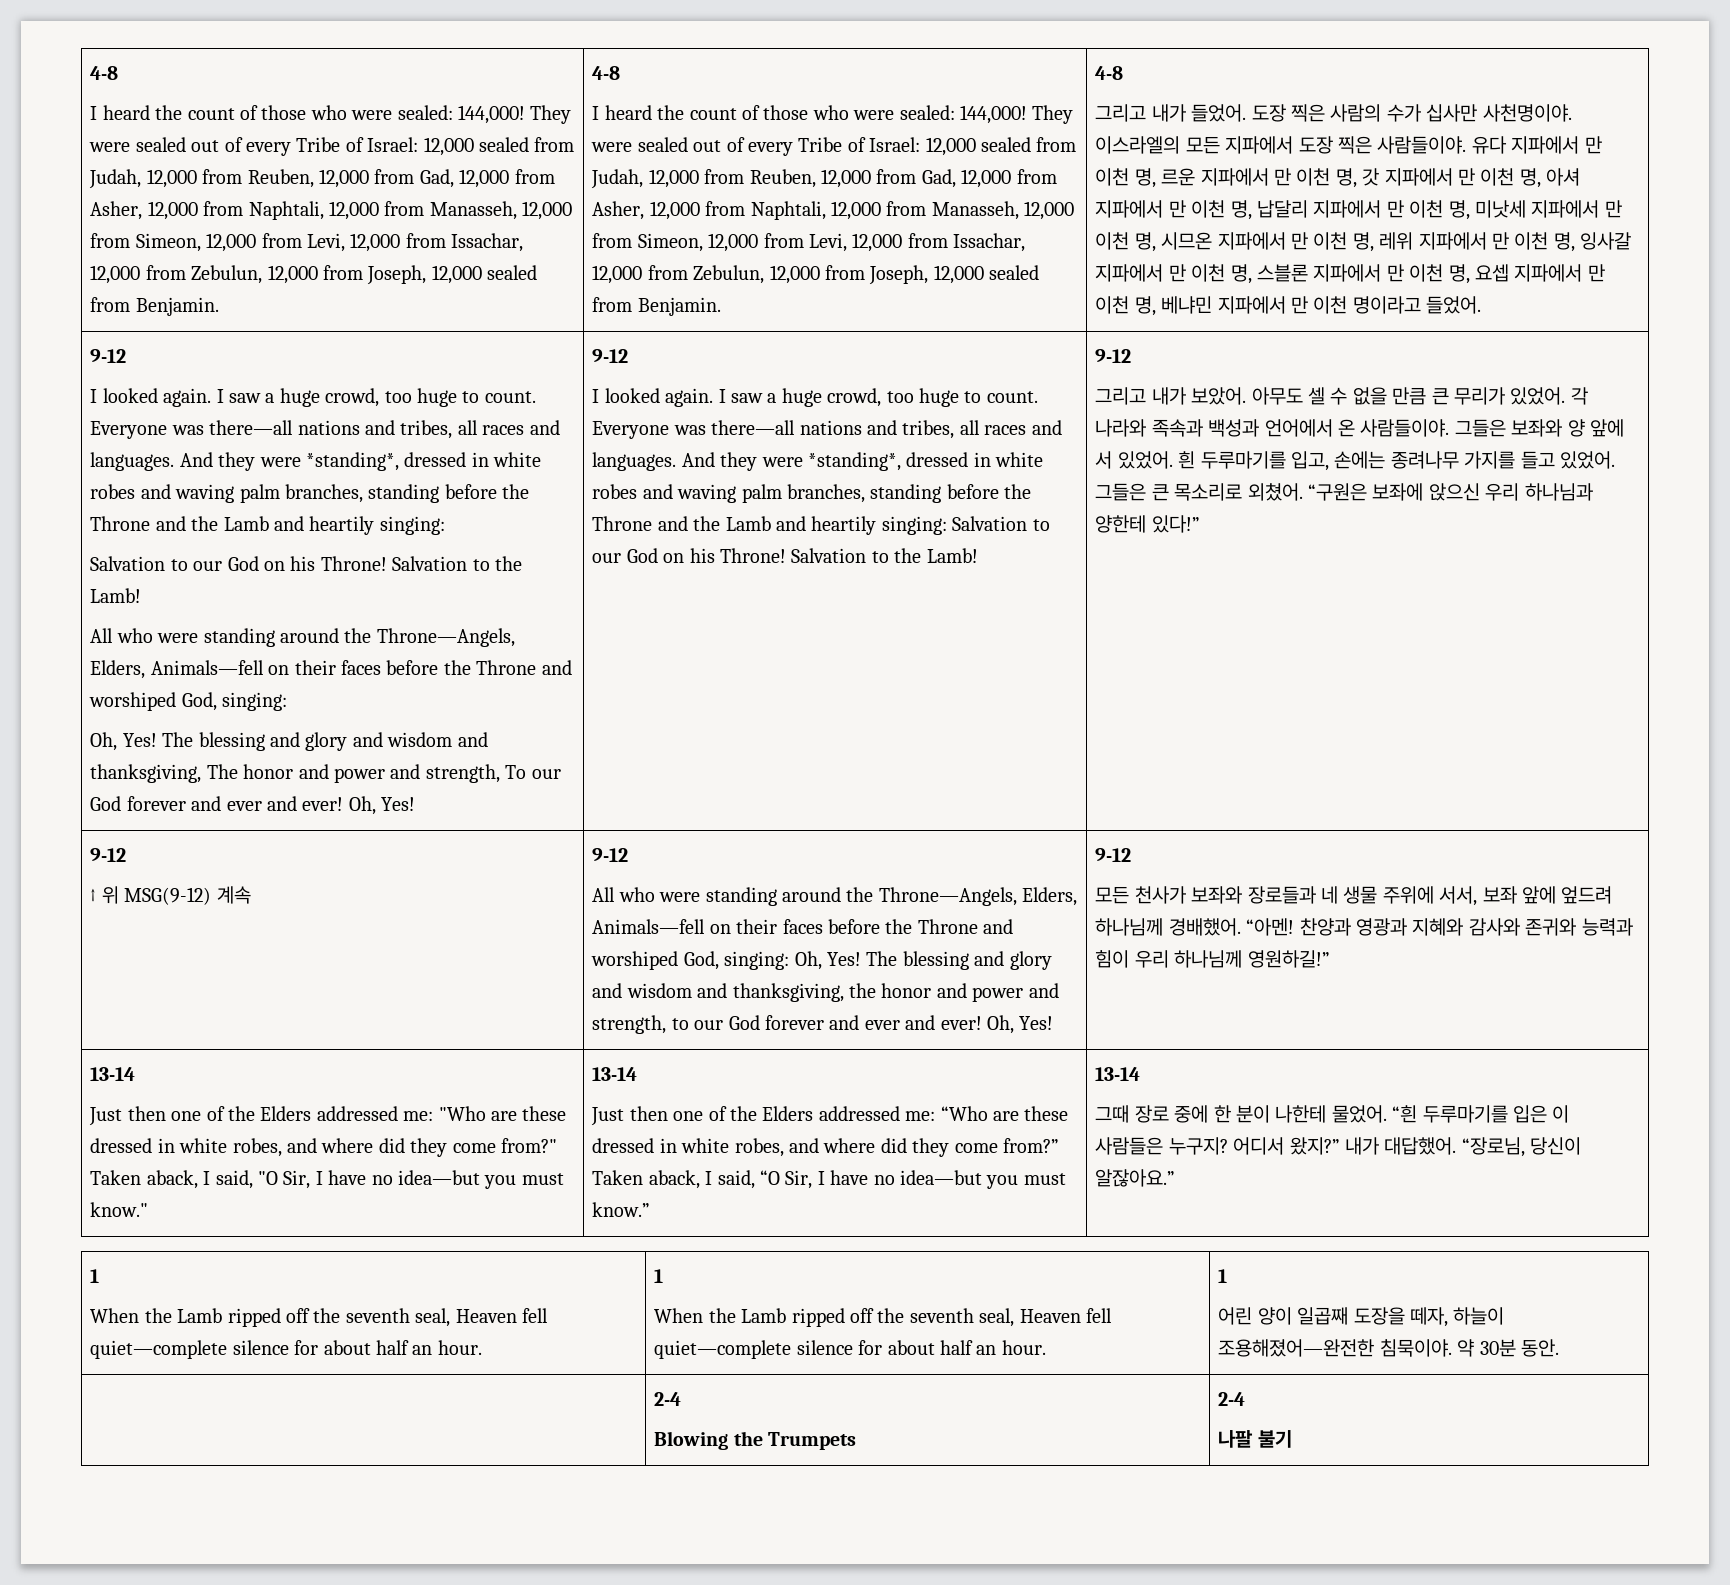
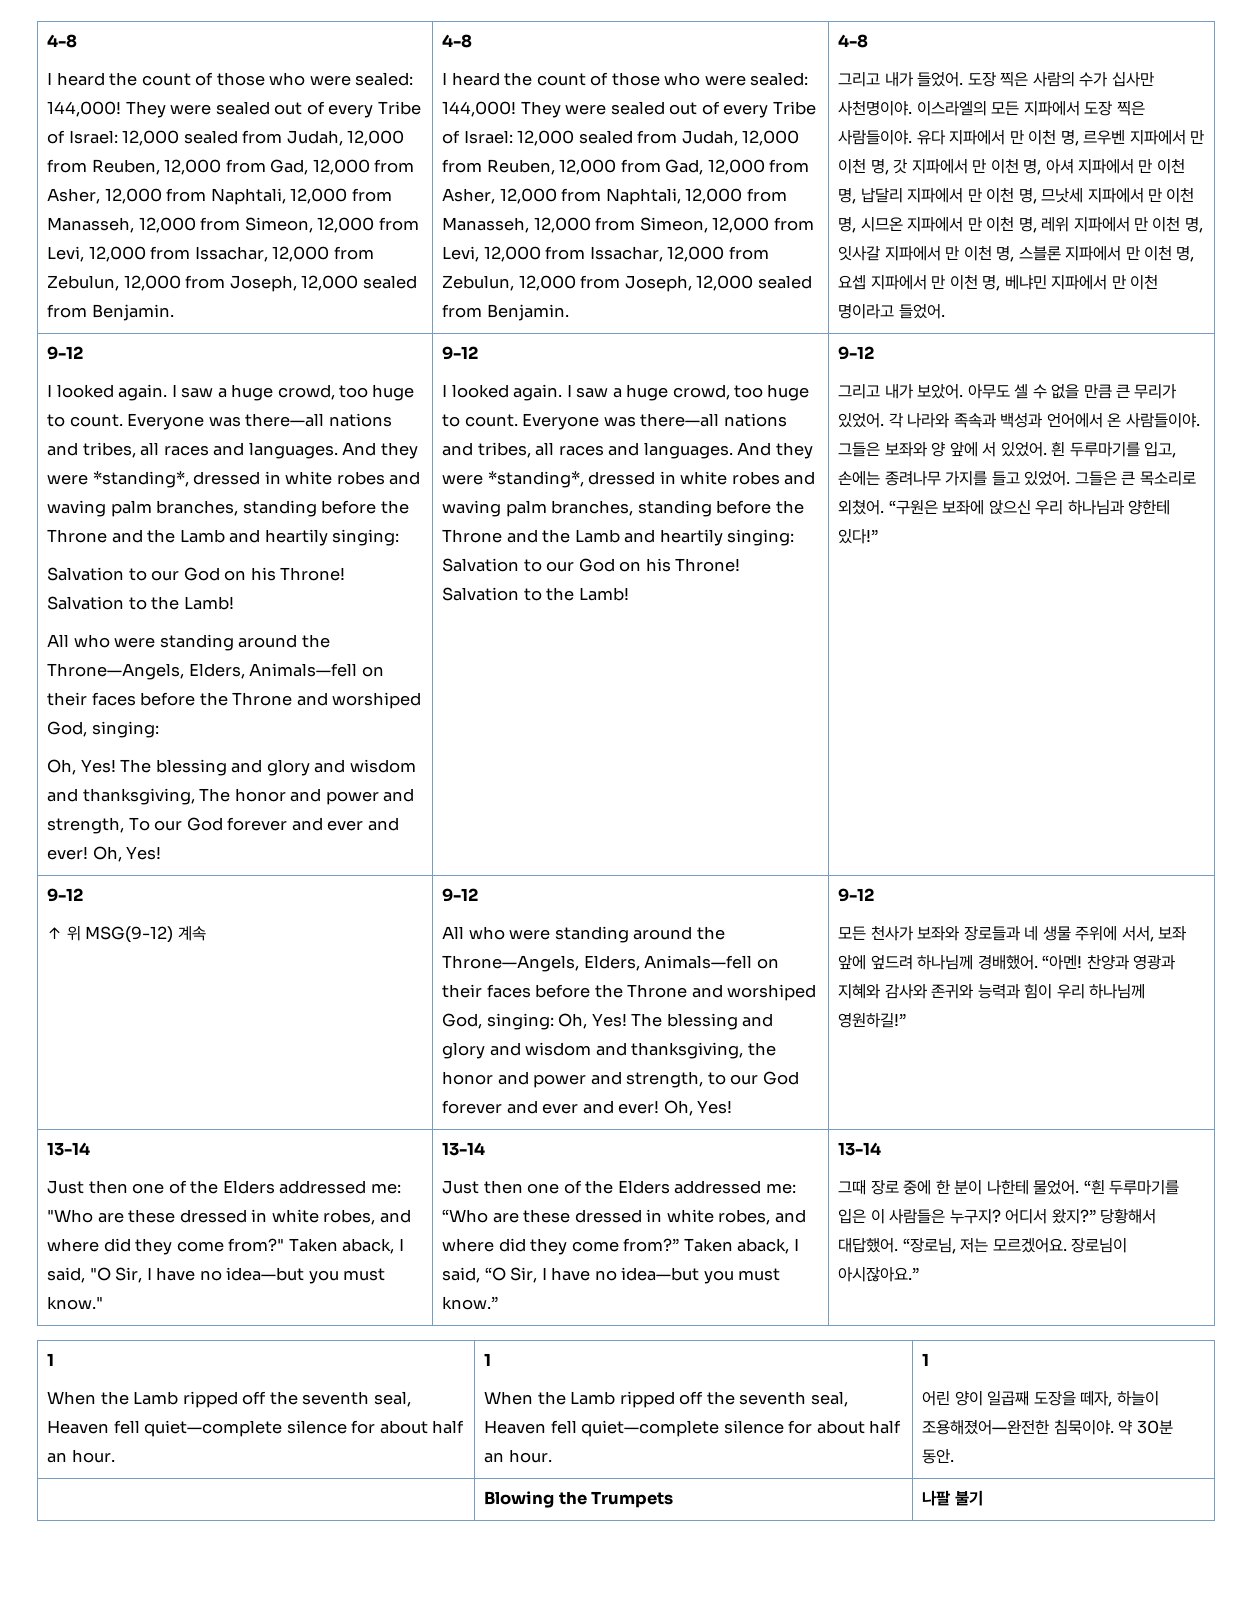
- 유다 지파에서 만 이천 명, 르운 지파에서 만 이천 명, 갓 지파에서 만 이천 명, 아셔 지파에서 만 이천 명, 납달리 지파에서 만 이천 명, 미낫세 지파에서 만 이천 명, 시므온 지파에서 만 이천 명, 레위 지파에서 만 이천 명, 잉사갈 지파에서 만 이천 명, 스블론 지파에서 만 이천 명, 요셉 지파에서 만 이천 명, 베냐민 지파에서 만 이천 명이라고 들었어.
+ 유다 지파에서 만 이천 명, 르우벤 지파에서 만 이천 명, 갓 지파에서 만 이천 명, 아셔 지파에서 만 이천 명, 납달리 지파에서 만 이천 명, 므낫세 지파에서 만 이천 명, 시므온 지파에서 만 이천 명, 레위 지파에서 만 이천 명, 잇사갈 지파에서 만 이천 명, 스블론 지파에서 만 이천 명, 요셉 지파에서 만 이천 명, 베냐민 지파에서 만 이천 명이라고 들었어.
- 내가 대답했어.
+ 당황해서 대답했어.
- “장로님, 당신이 알잖아요.”
+ “장로님, 저는 모르겠어요. 장로님이 아시잖아요.”
  약 30분 동안.
- | 2-4
- Blowing the Trumpets | 2-4
- 나팔 불기
+ | Blowing the Trumpets | 나팔 불기

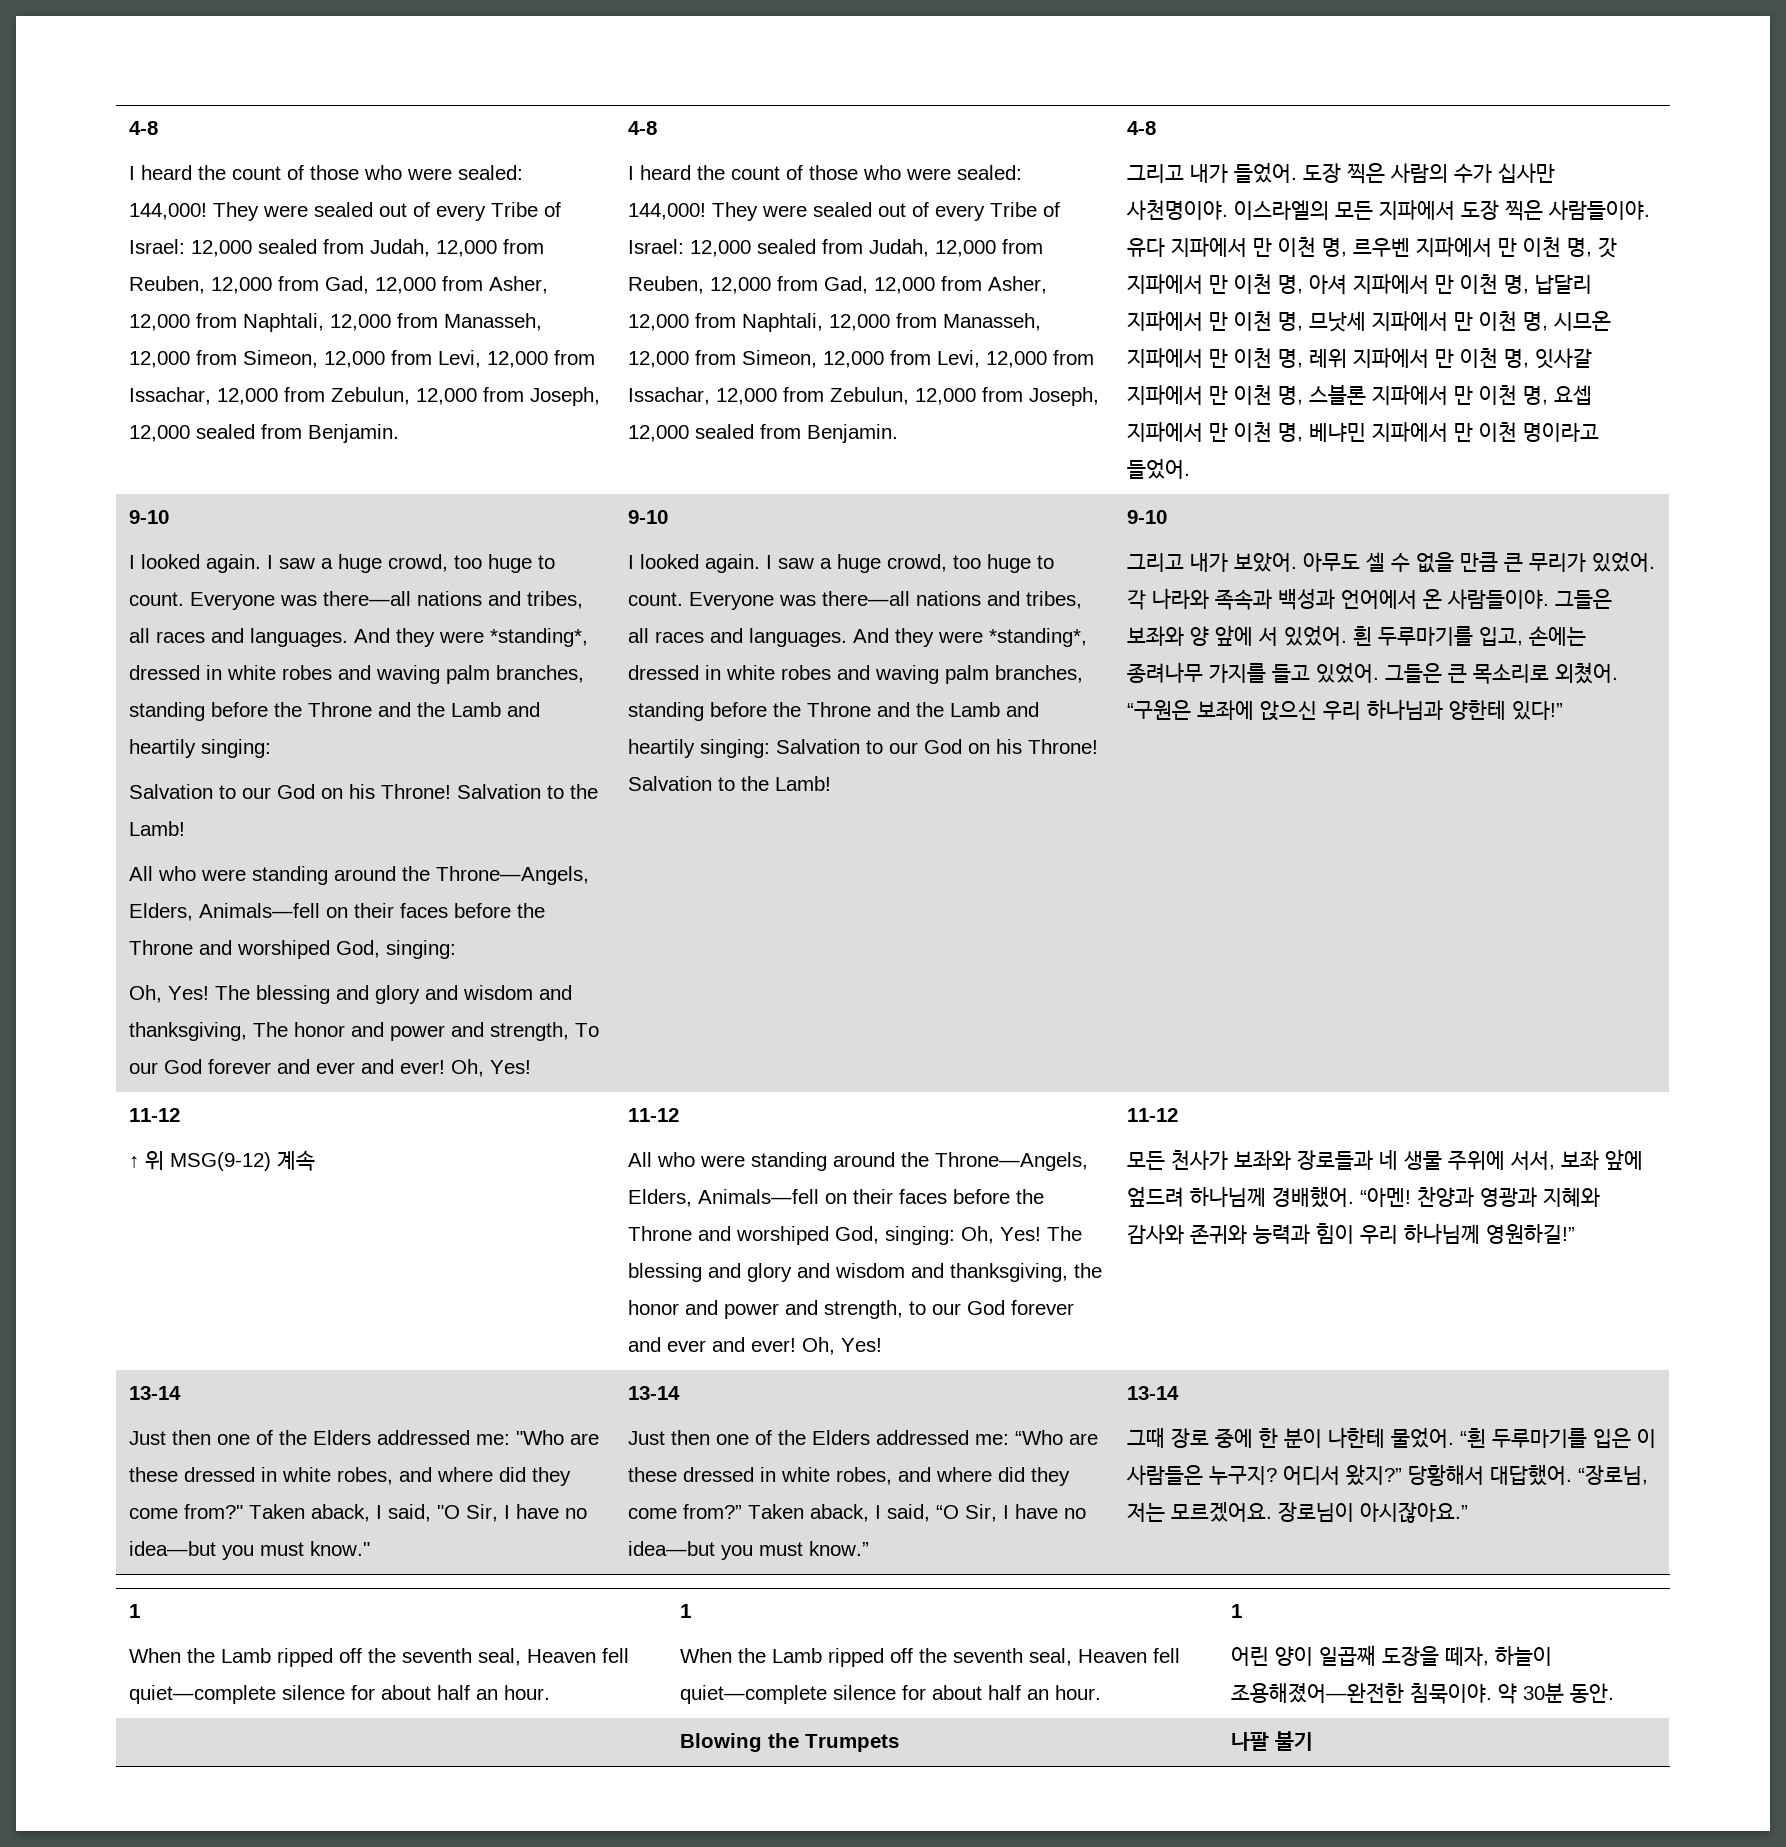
  유다 지파에서 만 이천 명, 르우벤 지파에서 만 이천 명, 갓 지파에서 만 이천 명, 아셔 지파에서 만 이천 명, 납달리 지파에서 만 이천 명, 므낫세 지파에서 만 이천 명, 시므온 지파에서 만 이천 명, 레위 지파에서 만 이천 명, 잇사갈 지파에서 만 이천 명, 스블론 지파에서 만 이천 명, 요셉 지파에서 만 이천 명, 베냐민 지파에서 만 이천 명이라고 들었어.
- 9-12
+ 9-10
- The blessing and glory and wisdom and thanksgiving, The honor and power and strength, To our God forever and ever and ever! Oh, Yes! | 9-12
+ The blessing and glory and wisdom and thanksgiving, The honor and power and strength, To our God forever and ever and ever! Oh, Yes! | 9-10
- Salvation to the Lamb! | 9-12
+ Salvation to the Lamb! | 9-10
  “구원은 보좌에 앉으신 우리 하나님과 양한테 있다!”
- 9-12
+ 11-12
- ↑ 위 MSG(9-12) 계속 | 9-12
+ ↑ 위 MSG(9-12) 계속 | 11-12
- The blessing and glory and wisdom and thanksgiving, the honor and power and strength, to our God forever and ever and ever! Oh, Yes! | 9-12
+ The blessing and glory and wisdom and thanksgiving, the honor and power and strength, to our God forever and ever and ever! Oh, Yes! | 11-12

